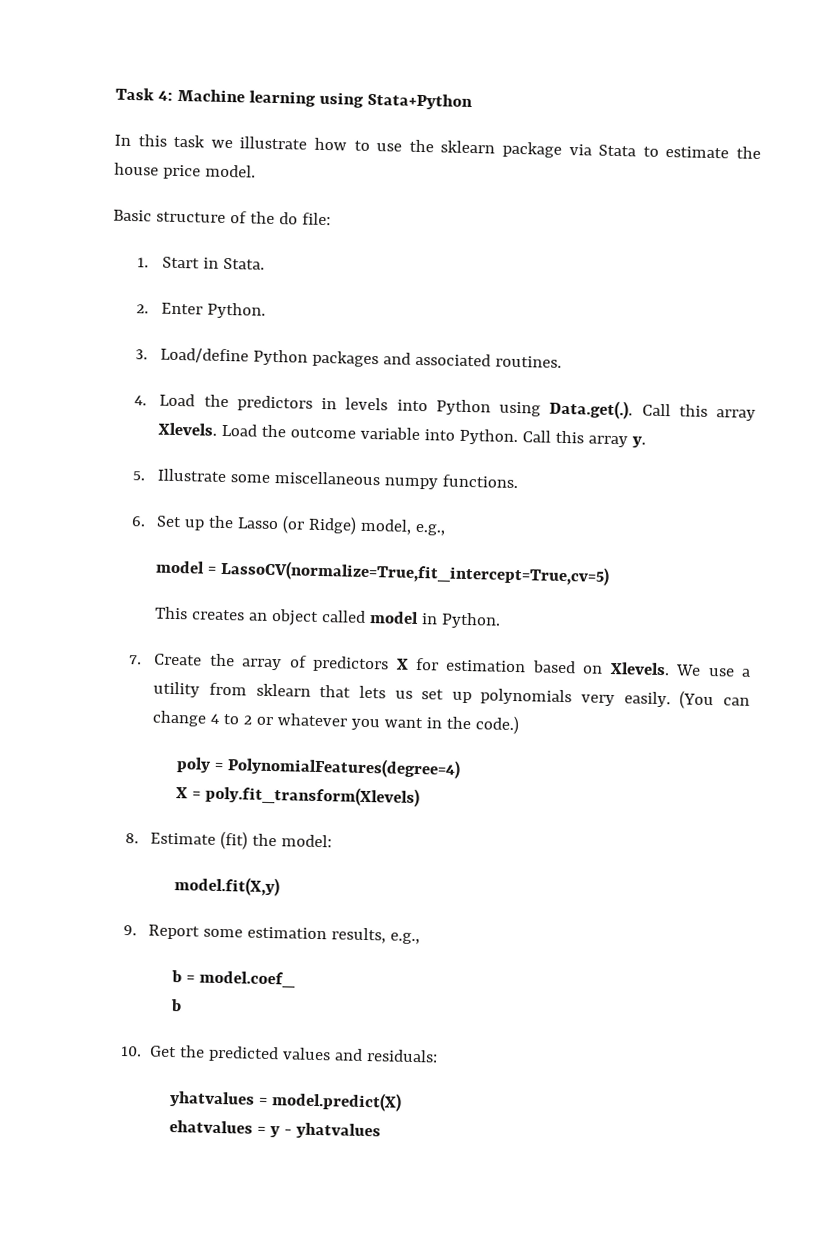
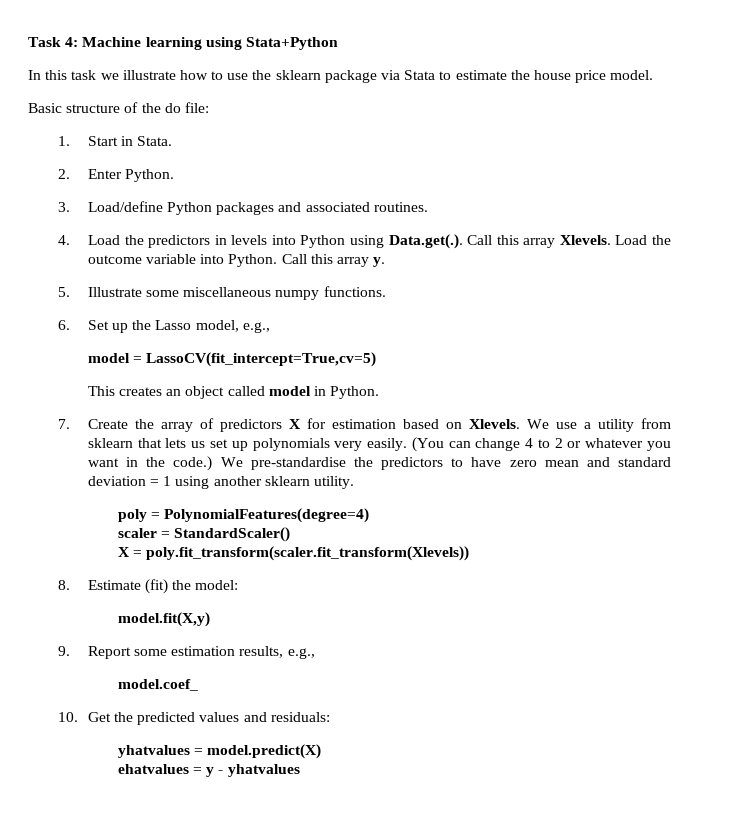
- 6. Set up the Lasso (or Ridge) model, e.g.,
+ 6. Set up the Lasso model, e.g.,
- model = LassoCV(normalize=True,fit_intercept=True,cv=5)
+ model = LassoCV(fit_intercept=True,cv=5)
+ We pre-standardise the predictors to have zero mean and standard deviation = 1 using another sklearn utility.
+ scaler = StandardScaler()
- X = poly.fit_transform(Xlevels)
+ X = poly.fit_transform(scaler.fit_transform(Xlevels))
- b = model.coef_
- b
+ model.coef_

